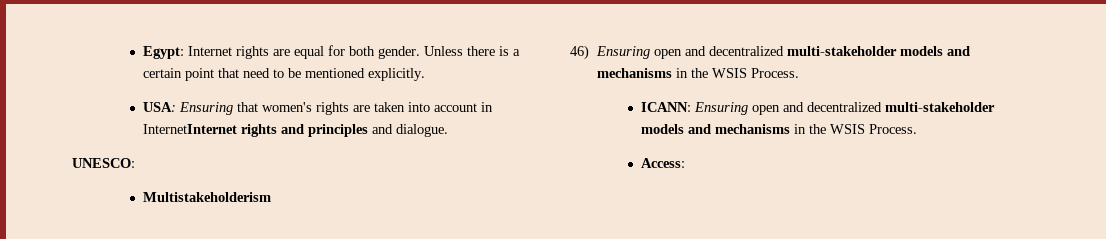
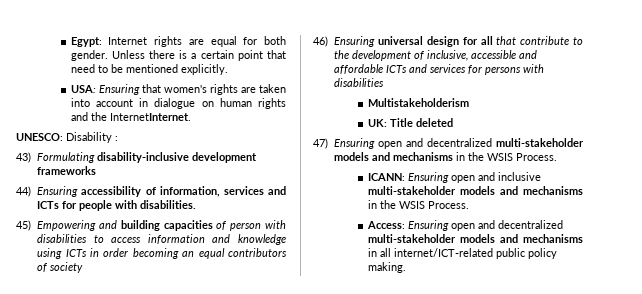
- USA: Ensuring that women's rights are taken into account in InternetInternet rights and principles and dialogue.
- UNESCO:
+ USA: Ensuring that women's rights are taken into account in dialogue on human rights and the InternetInternet.
+ UNESCO: Disability :
+ 43) Formulating disability-inclusive development frameworks
+ 44) Ensuring accessibility of information, services and ICTs for people with disabilities.
+ 45) Empowering and building capacities of person with disabilities to access information and knowledge using ICTs in order becoming an equal contributors of society
+ 46) Ensuring universal design for all that contribute to the development of inclusive, accessible and affordable ICTs and services for persons with disabilities
  Multistakeholderism
- 46) Ensuring open and decentralized multi-stakeholder models and mechanisms in the WSIS Process.
+ UK: Title deleted
+ 47) Ensuring open and decentralized multi-stakeholder models and mechanisms in the WSIS Process.
- ICANN: Ensuring open and decentralized multi-stakeholder models and mechanisms in the WSIS Process.
+ ICANN: Ensuring open and inclusive multi-stakeholder models and mechanisms in the WSIS Process.
- Access:
+ Access: Ensuring open and decentralized multi-stakeholder models and mechanisms in all internet/ICT-related public policy making.

